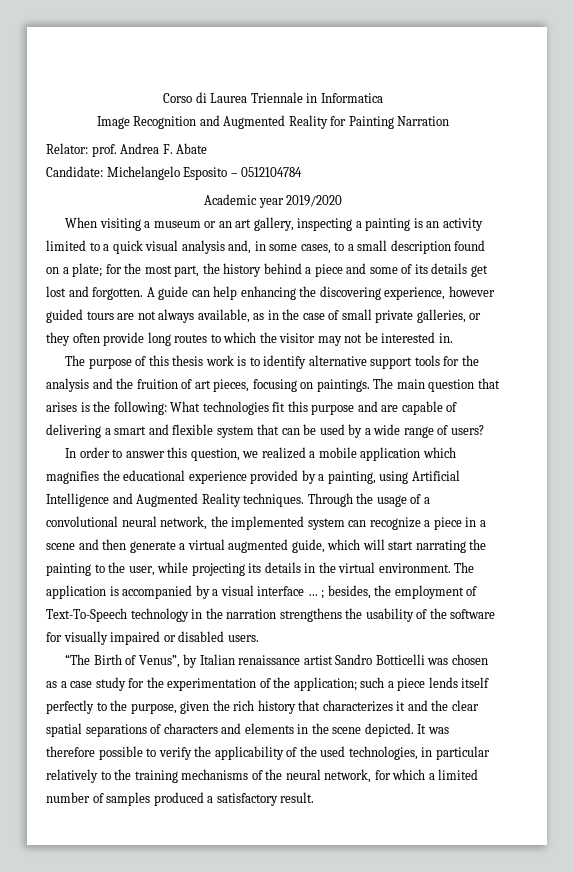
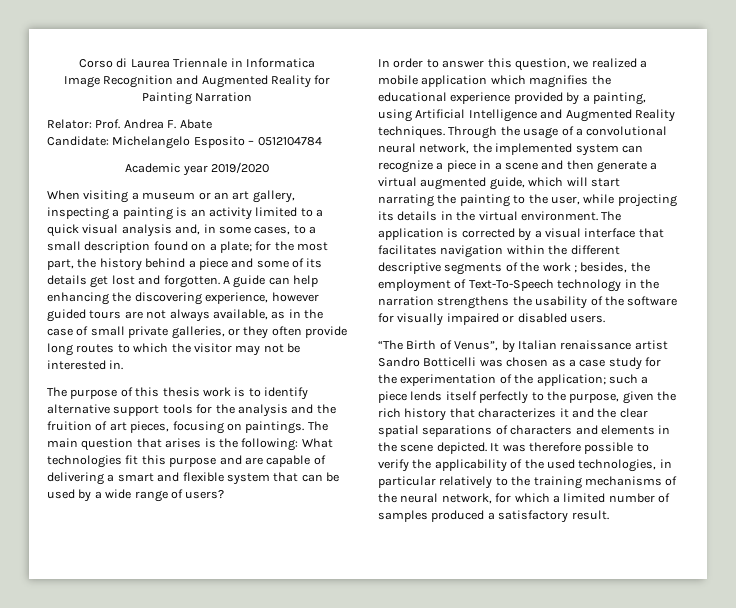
- Relator: prof. Andrea F. Abate
+ Relator: Prof. Andrea F. Abate
- The application is accompanied by a visual interface … ; besides, the employment of Text-To-Speech technology in the narration strengthens the usability of the software for visually impaired or disabled users.
+ The application is corrected by a visual interface that facilitates navigation within the different descriptive segments of the work ; besides, the employment of Text-To-Speech technology in the narration strengthens the usability of the software for visually impaired or disabled users.

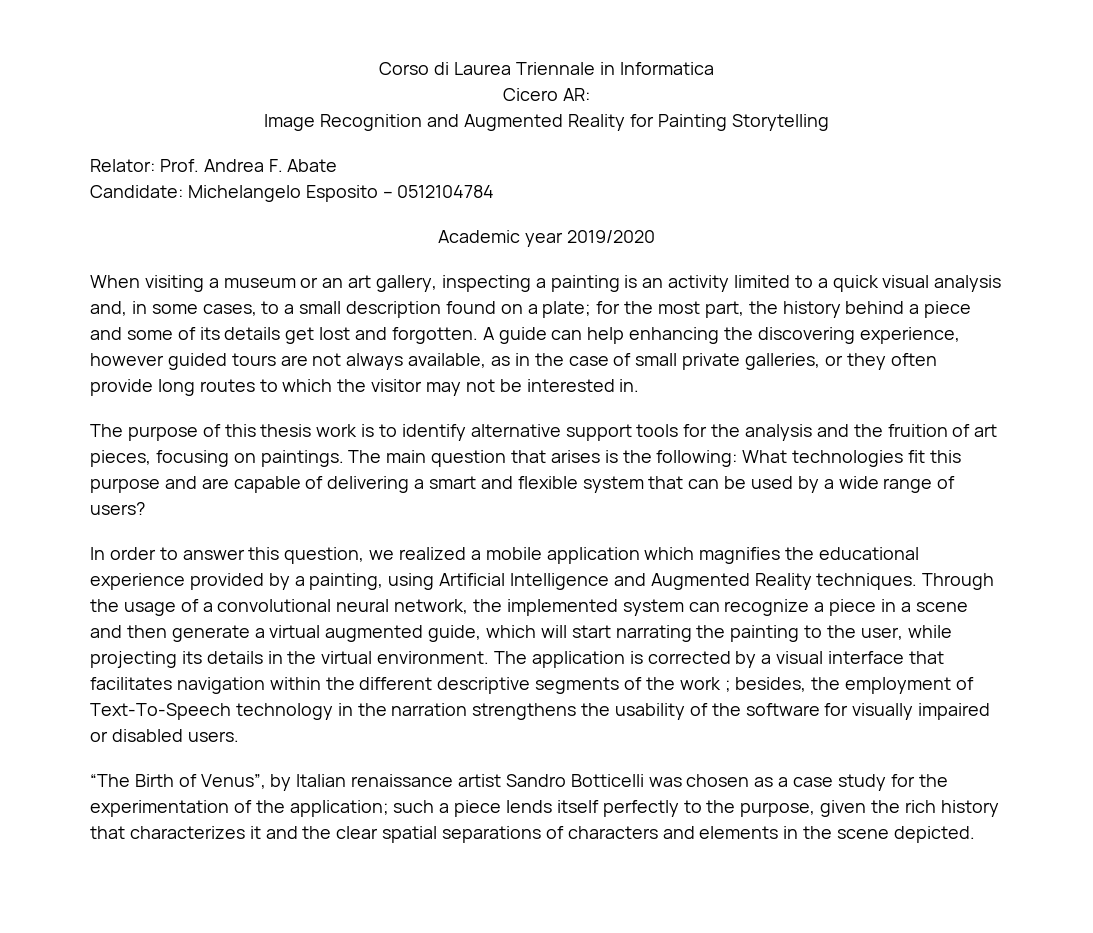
+ Cicero AR:
- Image Recognition and Augmented Reality for Painting Narration
+ Image Recognition and Augmented Reality for Painting Storytelling
- It was therefore possible to verify the applicability of the used technologies, in particular relatively to the training mechanisms of the neural network, for which a limited number of samples produced a satisfactory result.

